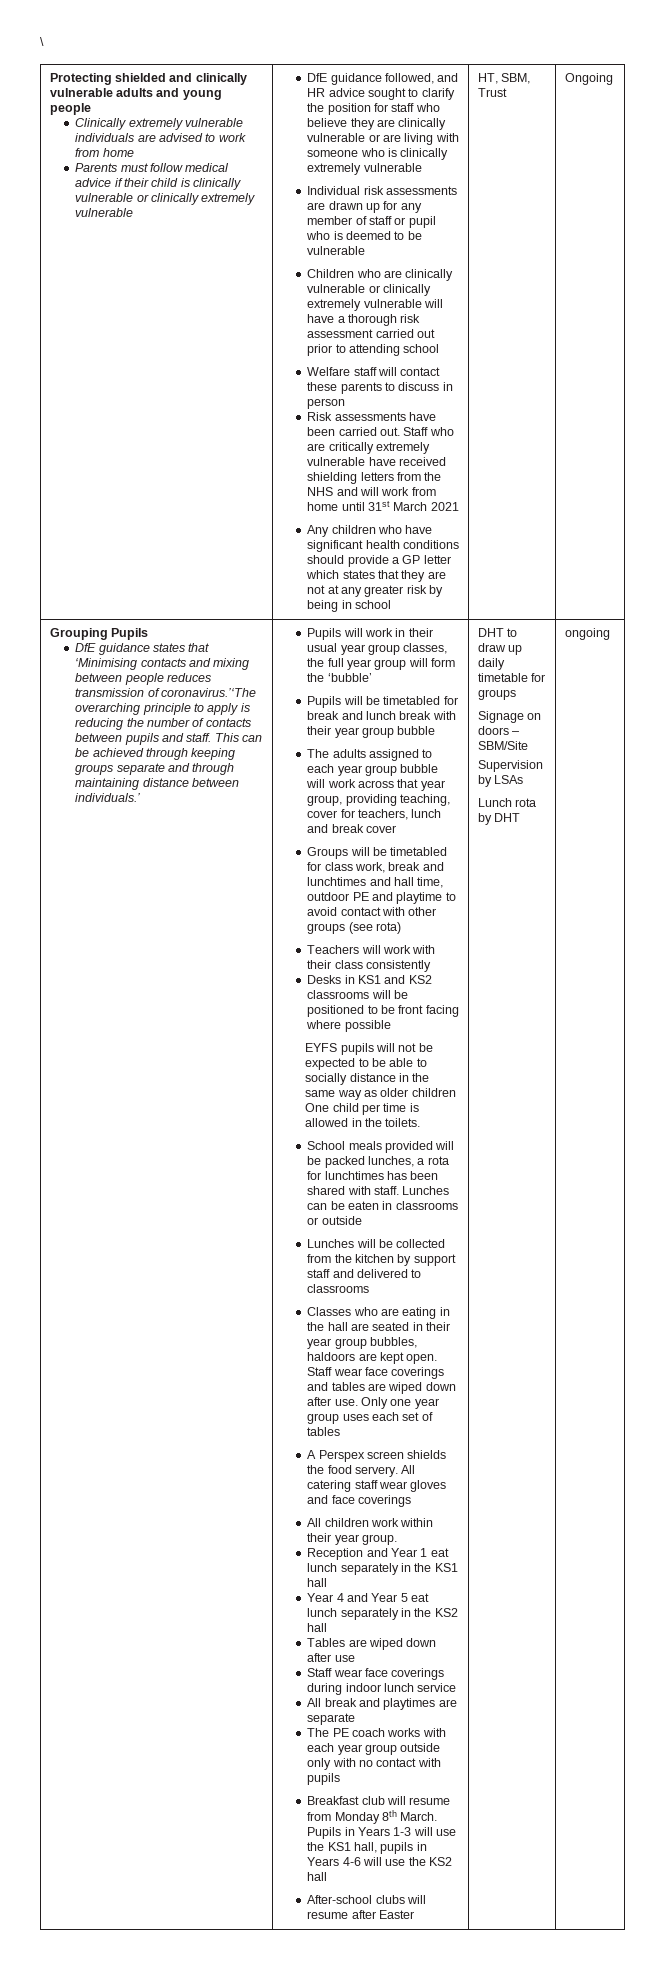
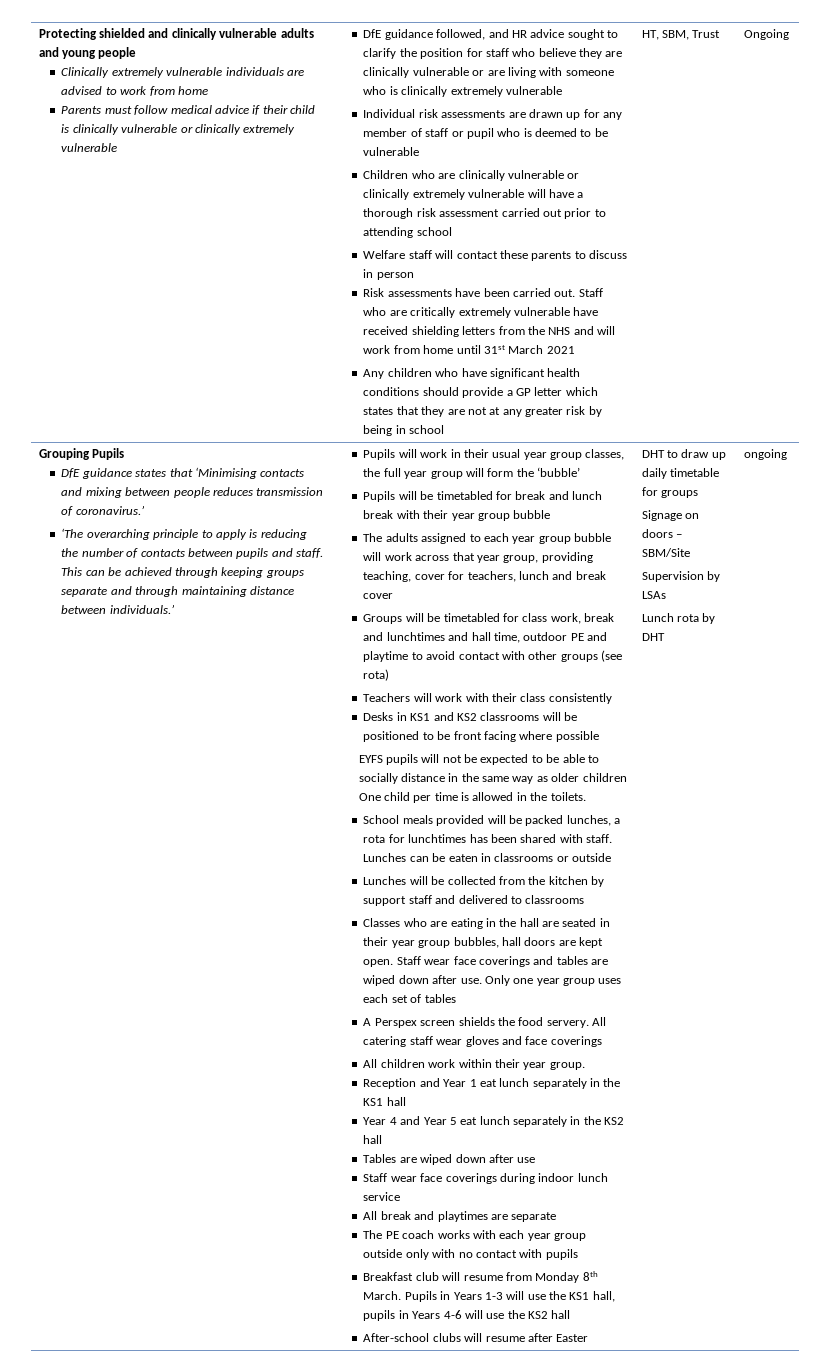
- \
- DfE guidance states that ‘Minimising contacts and mixing between people reduces transmission of coronavirus.’‘The overarching principle to apply is reducing the number of contacts between pupils and staff.
+ DfE guidance states that ‘Minimising contacts and mixing between people reduces transmission of coronavirus.’
+ ‘The overarching principle to apply is reducing the number of contacts between pupils and staff.
- Classes who are eating in the hall are seated in their year group bubbles, haldoors are kept open.
+ Classes who are eating in the hall are seated in their year group bubbles, hall doors are kept open.

